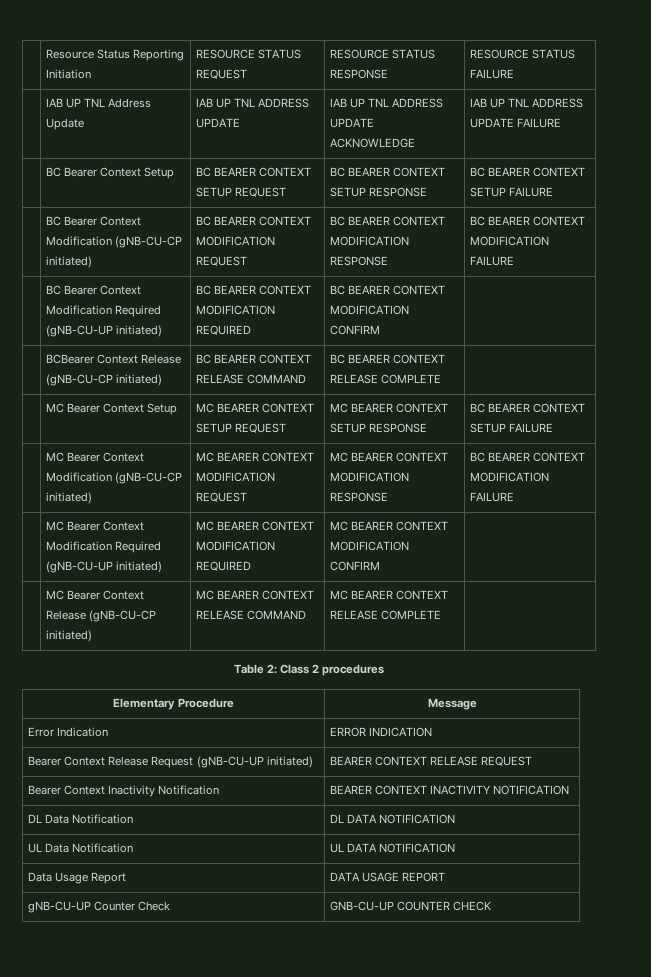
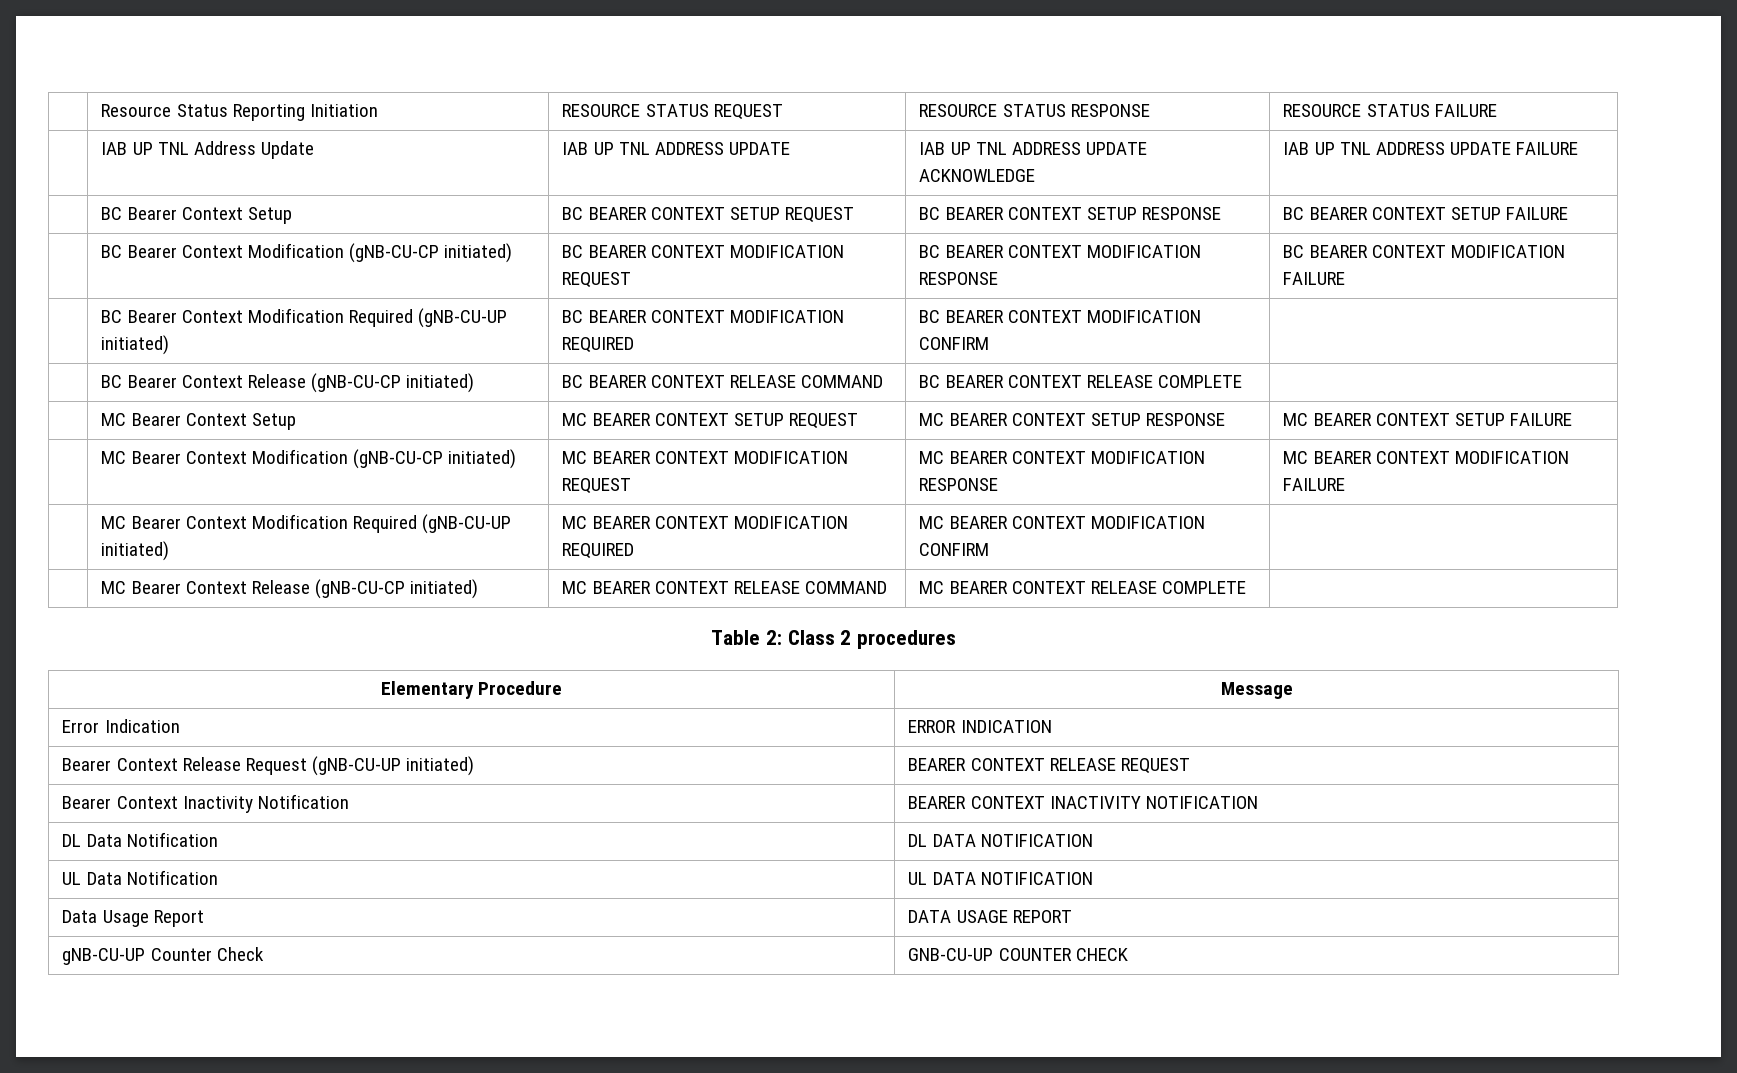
- | BCBearer Context Release (gNB-CU-CP initiated) | BC BEARER CONTEXT RELEASE COMMAND | BC BEARER CONTEXT RELEASE COMPLETE |
+ | BC Bearer Context Release (gNB-CU-CP initiated) | BC BEARER CONTEXT RELEASE COMMAND | BC BEARER CONTEXT RELEASE COMPLETE |
- | MC Bearer Context Setup | MC BEARER CONTEXT SETUP REQUEST | MC BEARER CONTEXT SETUP RESPONSE | BC BEARER CONTEXT SETUP FAILURE
+ | MC Bearer Context Setup | MC BEARER CONTEXT SETUP REQUEST | MC BEARER CONTEXT SETUP RESPONSE | MC BEARER CONTEXT SETUP FAILURE
- | MC Bearer Context Modification (gNB-CU-CP initiated) | MC BEARER CONTEXT MODIFICATION REQUEST | MC BEARER CONTEXT MODIFICATION RESPONSE | BC BEARER CONTEXT MODIFICATION FAILURE
+ | MC Bearer Context Modification (gNB-CU-CP initiated) | MC BEARER CONTEXT MODIFICATION REQUEST | MC BEARER CONTEXT MODIFICATION RESPONSE | MC BEARER CONTEXT MODIFICATION FAILURE

